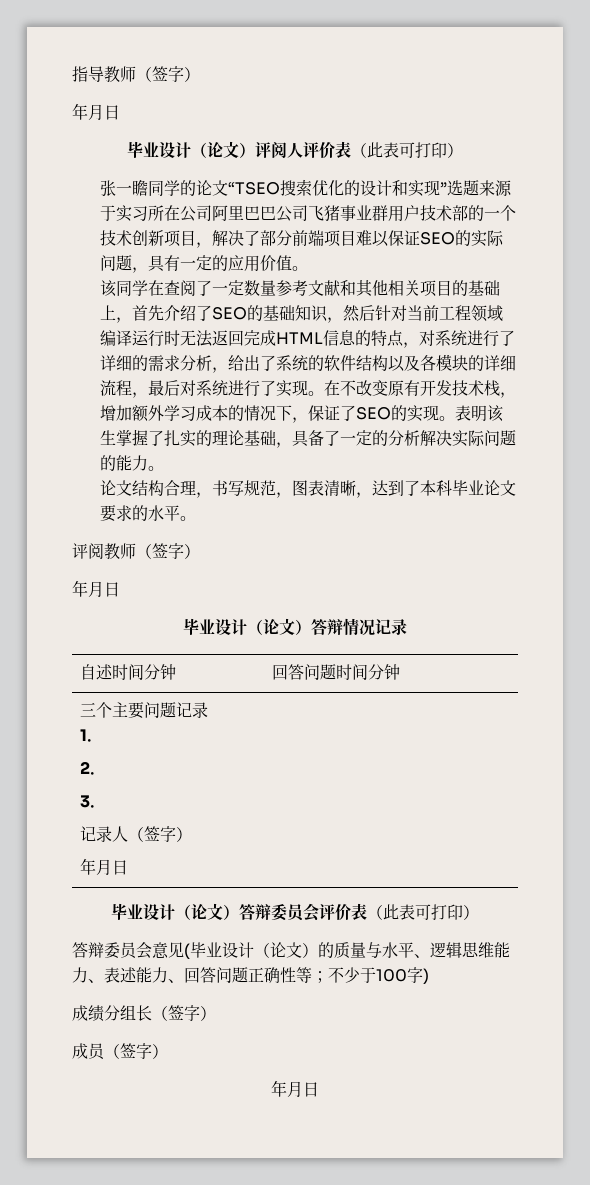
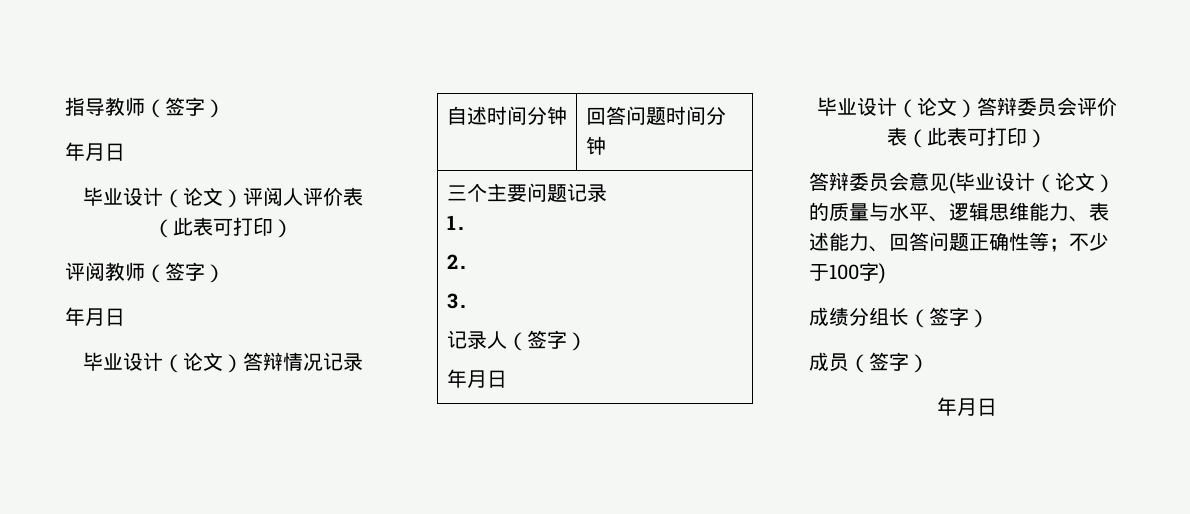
- 张一瞻同学的论文“TSEO搜索优化的设计和实现”选题来源于实习所在公司阿里巴巴公司飞猪事业群用户技术部的一个技术创新项目，解决了部分前端项目难以保证SEO的实际问题，具有一定的应用价值。
- 该同学在查阅了一定数量参考文献和其他相关项目的基础上，首先介绍了SEO的基础知识，然后针对当前工程领域编译运行时无法返回完成HTML信息的特点，对系统进行了详细的需求分析，给出了系统的软件结构以及各模块的详细流程，最后对系统进行了实现。在不改变原有开发技术栈，增加额外学习成本的情况下，保证了SEO的实现。表明该生掌握了扎实的理论基础，具备了一定的分析解决实际问题的能力。
- 论文结构合理，书写规范，图表清晰，达到了本科毕业论文要求的水平。

